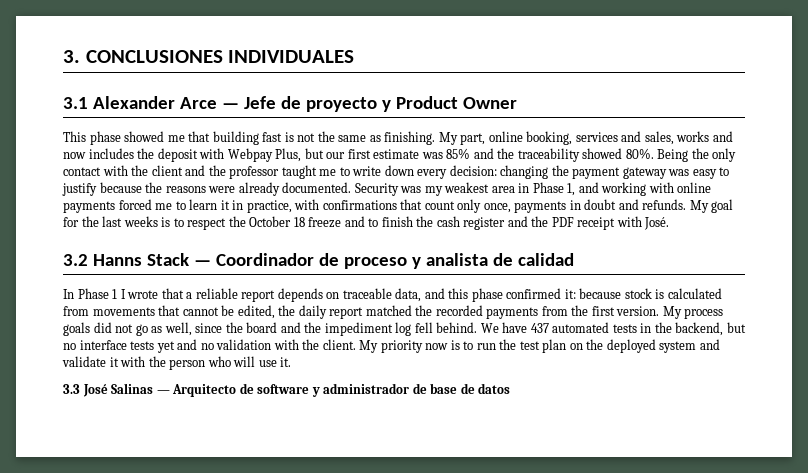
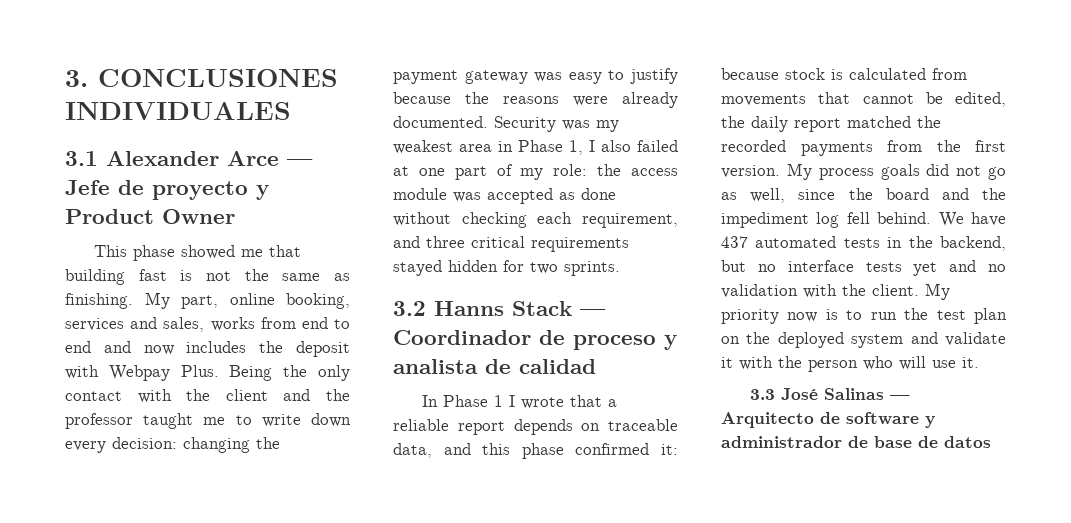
- My part, online booking, services and sales, works and now includes the deposit with Webpay Plus, but our first estimate was 85% and the traceability showed 80%.
+ My part, online booking, services and sales, works from end to end and now includes the deposit with Webpay Plus.
- Security was my weakest area in Phase 1, and working with online payments forced me to learn it in practice, with confirmations that count only once, payments in doubt and refunds. My goal for the last weeks is to respect the October 18 freeze and to finish the cash register and the PDF receipt with José.
+ Security was my weakest area in Phase 1, I also failed at one part of my role: the access module was accepted as done without checking each requirement, and three critical requirements stayed hidden for two sprints.

